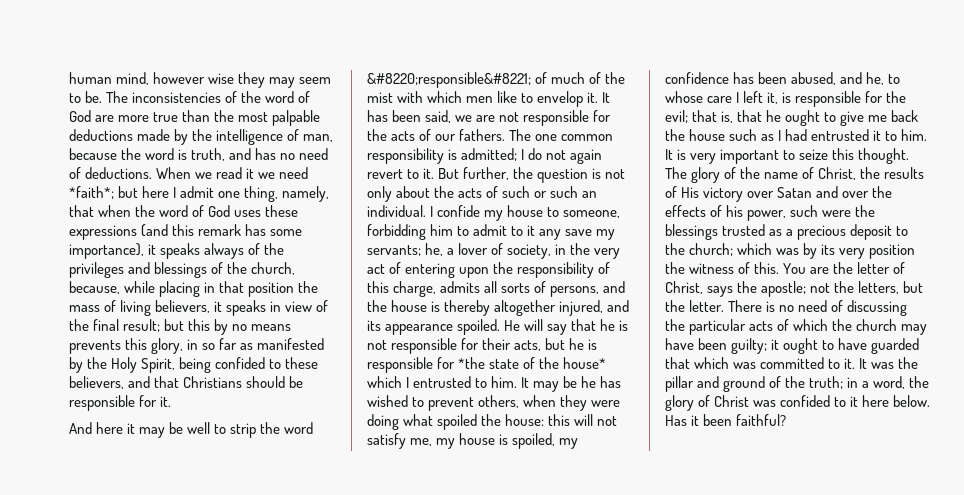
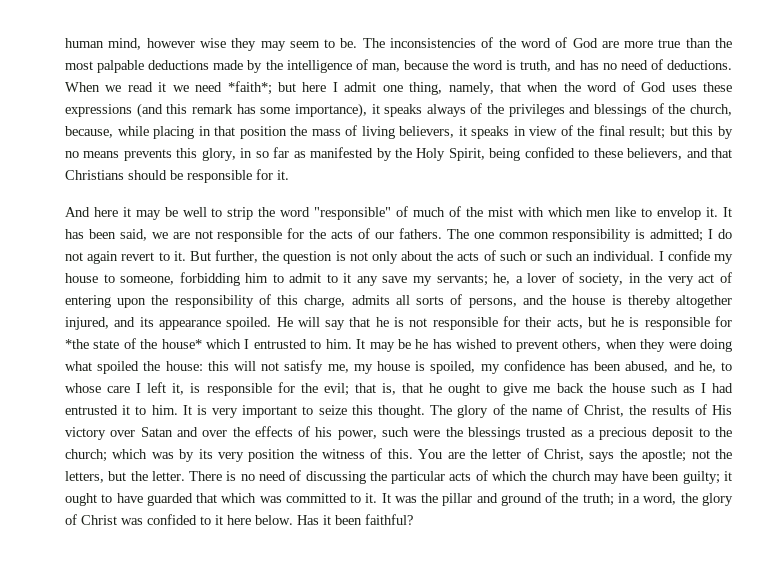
- And here it may be well to strip the word &#8220;responsible&#8221; of much of the mist with which men like to envelop it.
+ And here it may be well to strip the word "responsible" of much of the mist with which men like to envelop it.

